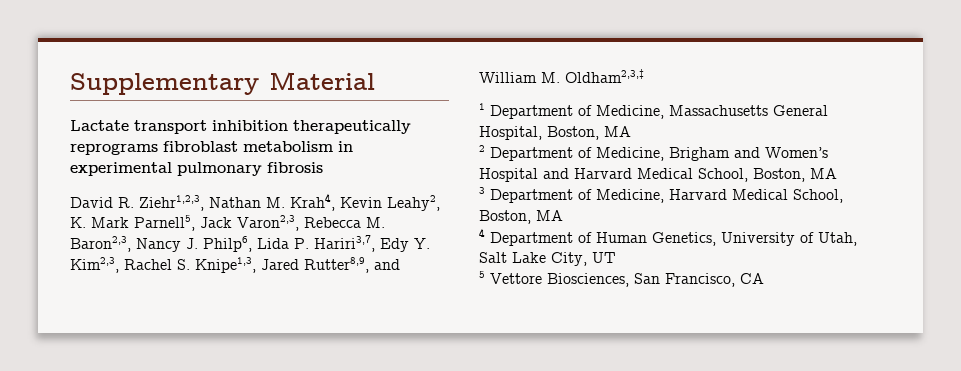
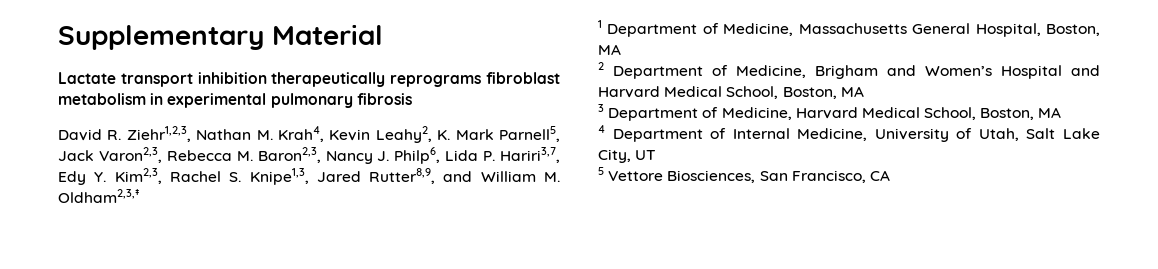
- 4 Department of Human Genetics, University of Utah, Salt Lake City, UT
+ 4 Department of Internal Medicine, University of Utah, Salt Lake City, UT

